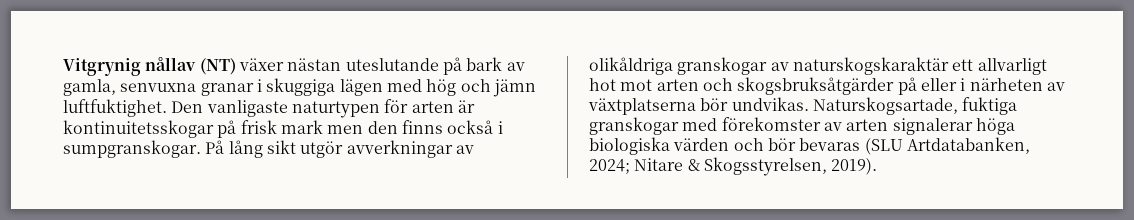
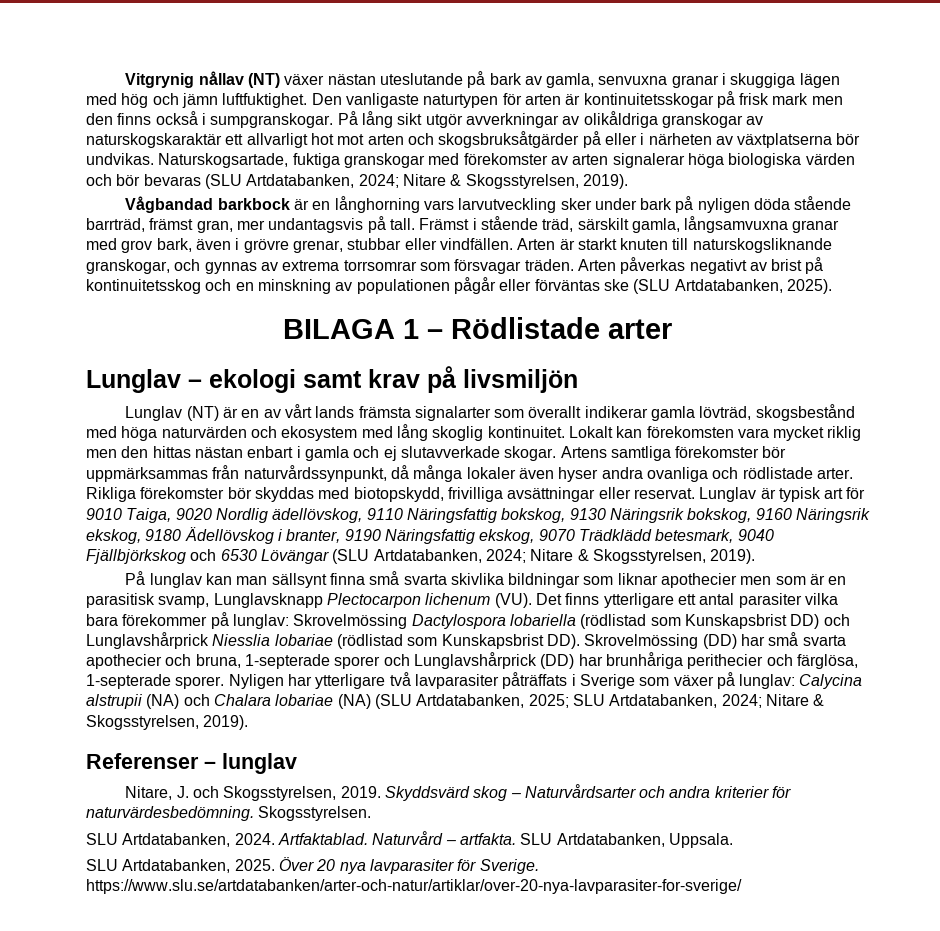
+ Vågbandad barkbock är en långhorning vars larvutveckling sker under bark på nyligen döda stående barrträd, främst gran, mer undantagsvis på tall. Främst i stående träd, särskilt gamla, långsamvuxna granar med grov bark, även i grövre grenar, stubbar eller vindfällen. Arten är starkt knuten till naturskogsliknande granskogar, och gynnas av extrema torrsomrar som försvagar träden. Arten påverkas negativt av brist på kontinuitetsskog och en minskning av populationen pågår eller förväntas ske (SLU Artdatabanken, 2025).
+ BILAGA 1 – Rödlistade arter
+ Lunglav – ekologi samt krav på livsmiljön
+ Lunglav (NT) är en av vårt lands främsta signalarter som överallt indikerar gamla lövträd, skogsbestånd med höga naturvärden och ekosystem med lång skoglig kontinuitet. Lokalt kan förekomsten vara mycket riklig men den hittas nästan enbart i gamla och ej slutavverkade skogar. Artens samtliga förekomster bör uppmärksammas från naturvårdssynpunkt, då många lokaler även hyser andra ovanliga och rödlistade arter. Rikliga förekomster bör skyddas med biotopskydd, frivilliga avsättningar eller reservat. Lunglav är typisk art för 9010 Taiga, 9020 Nordlig ädellövskog, 9110 Näringsfattig bokskog, 9130 Näringsrik bokskog, 9160 Näringsrik ekskog, 9180 Ädellövskog i branter, 9190 Näringsfattig ekskog, 9070 Trädklädd betesmark, 9040 Fjällbjörkskog och 6530 Lövängar (SLU Artdatabanken, 2024; Nitare & Skogsstyrelsen, 2019).
+ På lunglav kan man sällsynt finna små svarta skivlika bildningar som liknar apothecier men som är en parasitisk svamp, Lunglavsknapp Plectocarpon lichenum (VU). Det finns ytterligare ett antal parasiter vilka bara förekommer på lunglav: Skrovelmössing Dactylospora lobariella (rödlistad som Kunskapsbrist DD) och Lunglavshårprick Niesslia lobariae (rödlistad som Kunskapsbrist DD). Skrovelmössing (DD) har små svarta apothecier och bruna, 1-septerade sporer och Lunglavshårprick (DD) har brunhåriga perithecier och färglösa, 1-septerade sporer. Nyligen har ytterligare två lavparasiter påträffats i Sverige som växer på lunglav: Calycina alstrupii (NA) och Chalara lobariae (NA) (SLU Artdatabanken, 2025; SLU Artdatabanken, 2024; Nitare & Skogsstyrelsen, 2019).
+ Referenser – lunglav
+ Nitare, J. och Skogsstyrelsen, 2019. Skyddsvärd skog – Naturvårdsarter och andra kriterier för naturvärdesbedömning. Skogsstyrelsen.
+ SLU Artdatabanken, 2024. Artfaktablad. Naturvård – artfakta. SLU Artdatabanken, Uppsala.
+ SLU Artdatabanken, 2025. Över 20 nya lavparasiter för Sverige. https://www.slu.se/artdatabanken/arter-och-natur/artiklar/over-20-nya-lavparasiter-for-sverige/

